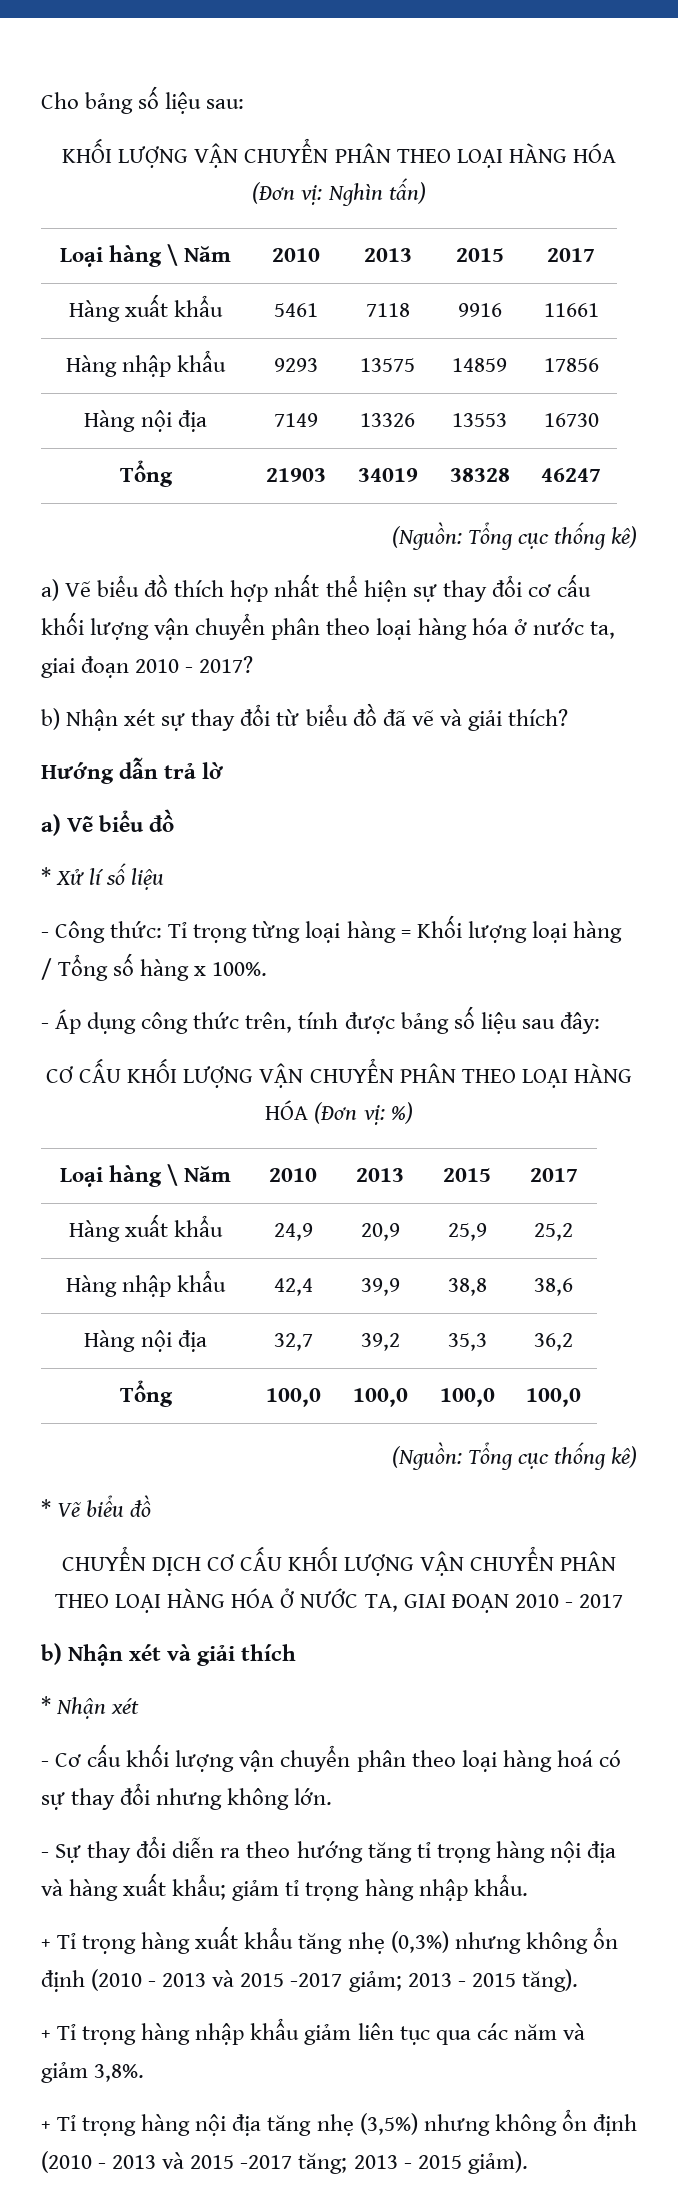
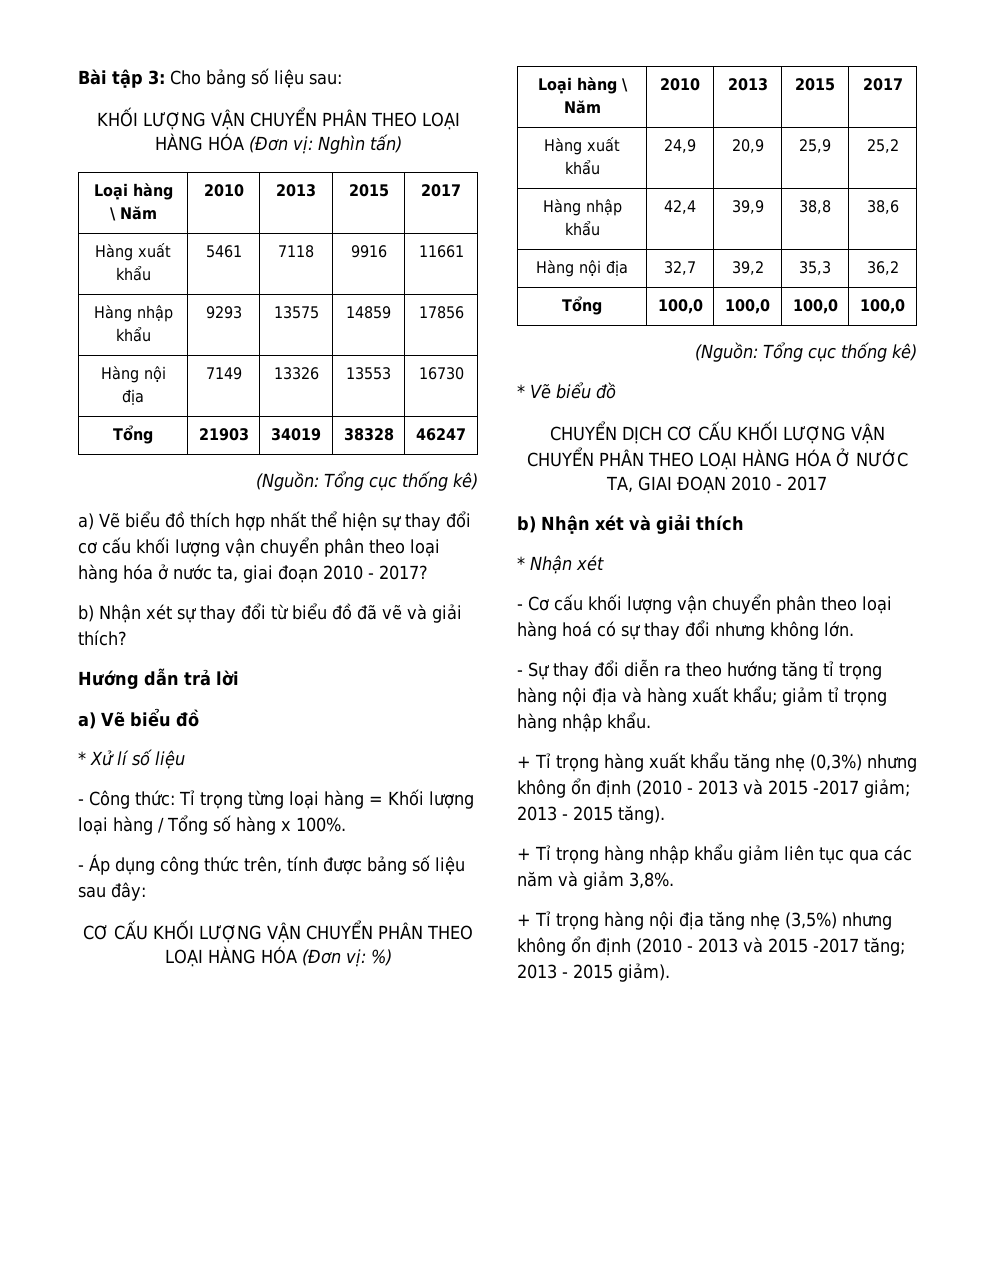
- Cho bảng số liệu sau:
+ Bài tập 3: Cho bảng số liệu sau:
- Hướng dẫn trả lờ
+ Hướng dẫn trả lời

